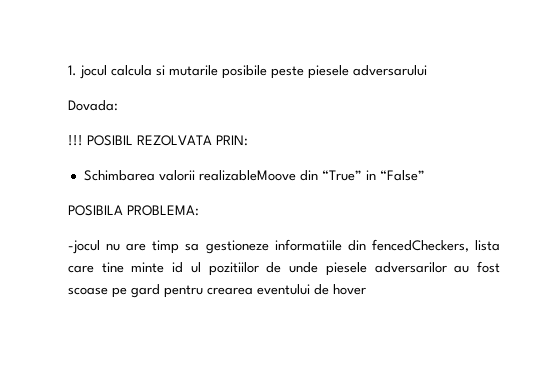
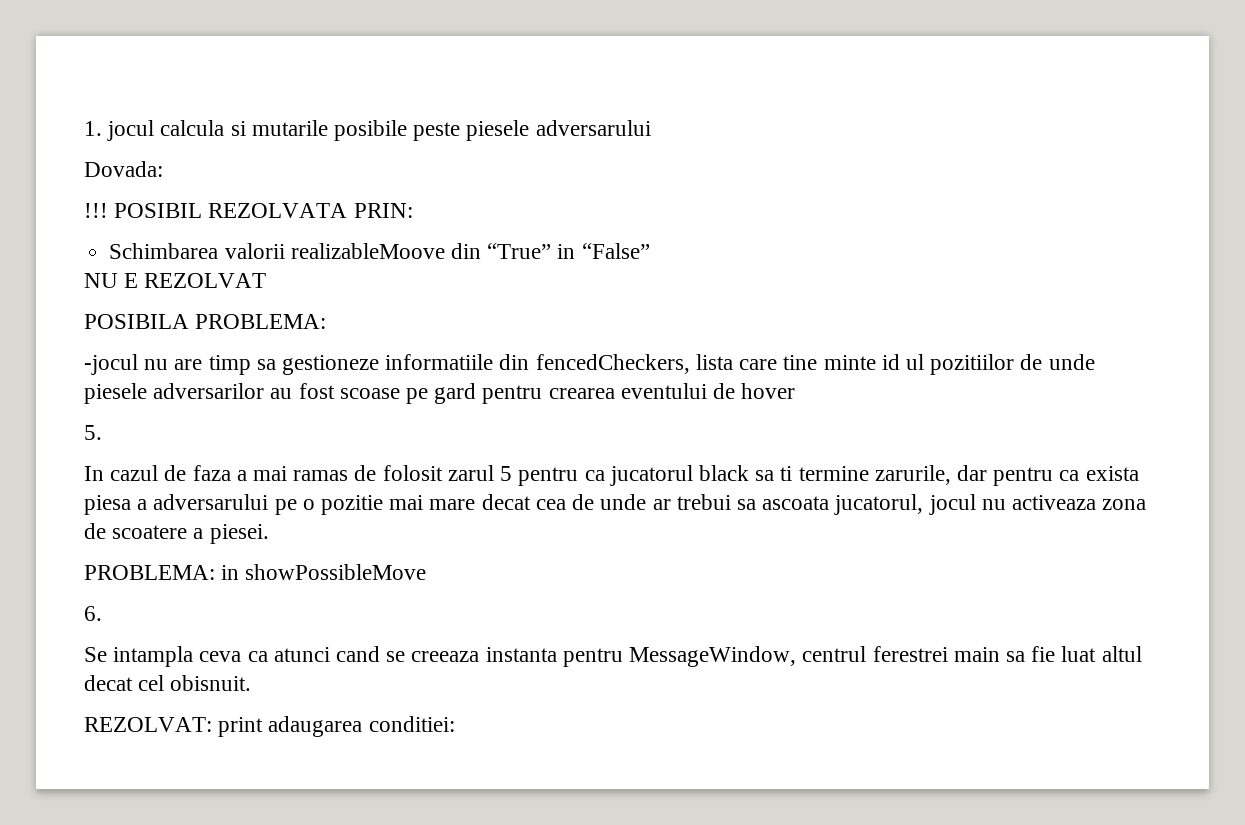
+ NU E REZOLVAT
+ 5.
+ In cazul de faza a mai ramas de folosit zarul 5 pentru ca jucatorul black sa ti termine zarurile, dar pentru ca exista piesa a adversarului pe o pozitie mai mare decat cea de unde ar trebui sa ascoata jucatorul, jocul nu activeaza zona de scoatere a piesei.
+ PROBLEMA: in showPossibleMove
+ 6.
+ Se intampla ceva ca atunci cand se creeaza instanta pentru MessageWindow, centrul ferestrei main sa fie luat altul decat cel obisnuit.
+ REZOLVAT: print adaugarea conditiei:

